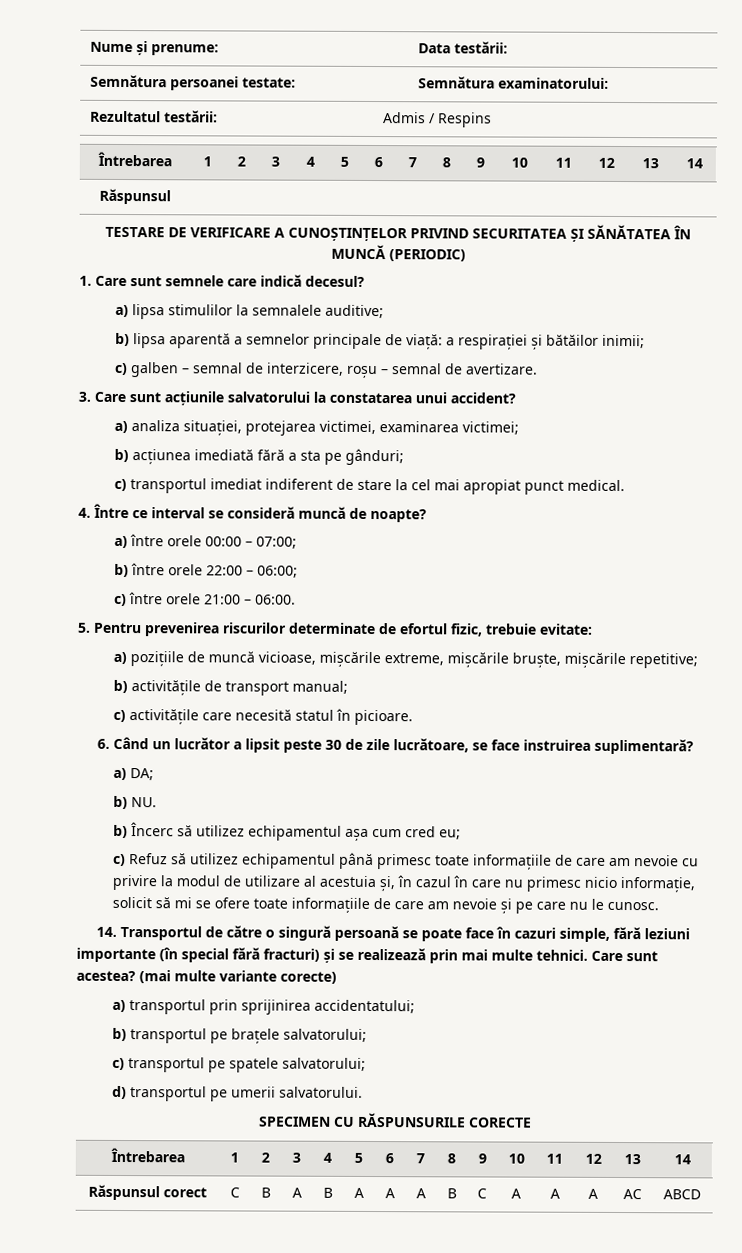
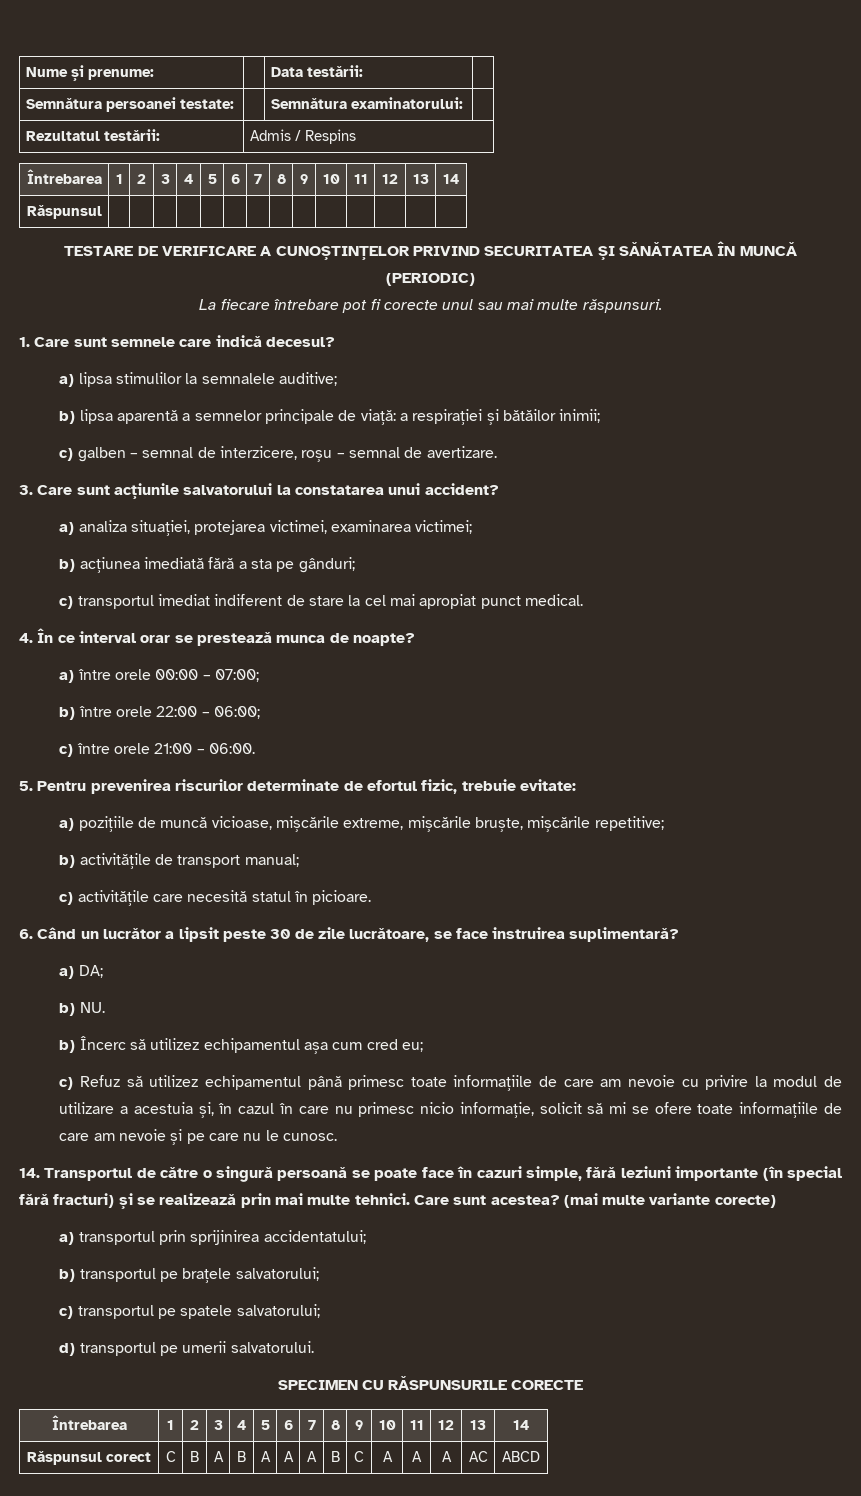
+ La fiecare întrebare pot fi corecte unul sau mai multe răspunsuri.
- 4. Între ce interval se consideră muncă de noapte?
+ 4. În ce interval orar se prestează munca de noapte?
- c) Refuz să utilizez echipamentul până primesc toate informațiile de care am nevoie cu privire la modul de utilizare al acestuia și, în cazul în care nu primesc nicio informație, solicit să mi se ofere toate informațiile de care am nevoie și pe care nu le cunosc.
+ c) Refuz să utilizez echipamentul până primesc toate informațiile de care am nevoie cu privire la modul de utilizare a acestuia și, în cazul în care nu primesc nicio informație, solicit să mi se ofere toate informațiile de care am nevoie și pe care nu le cunosc.

